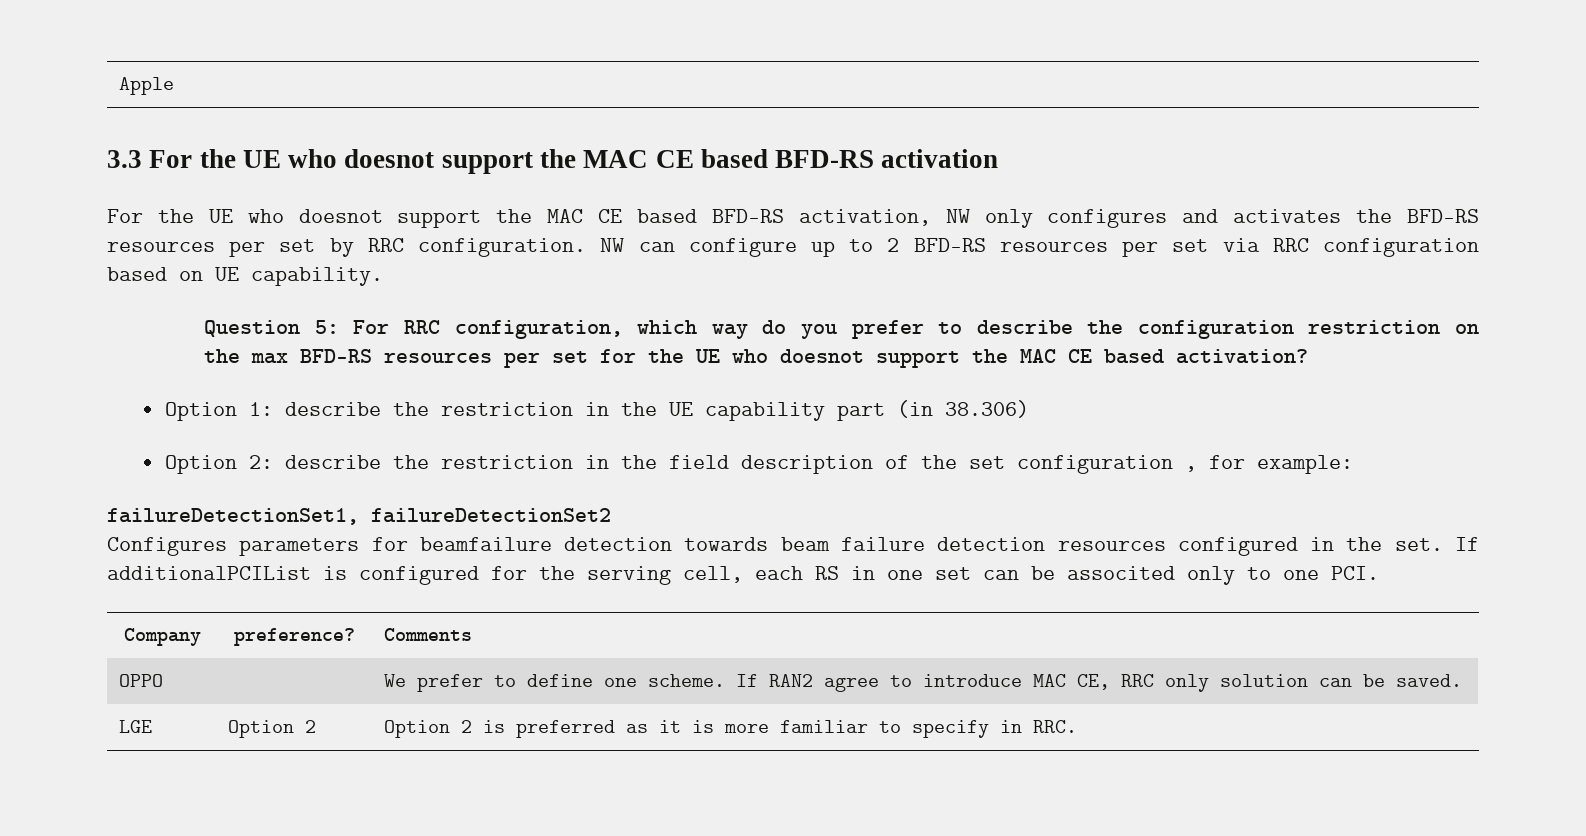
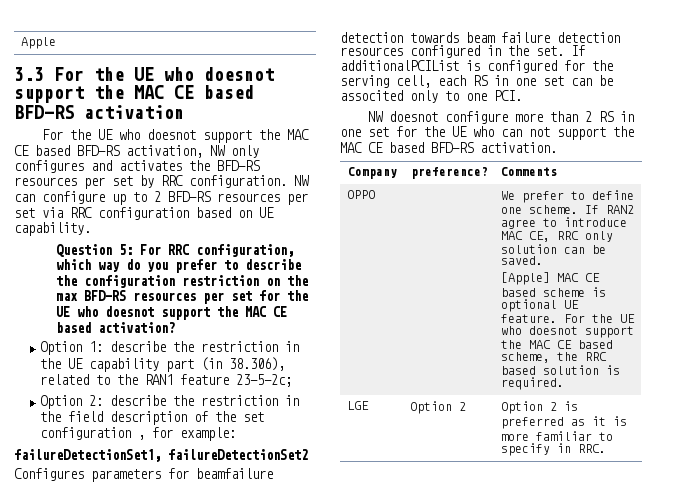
- Option 1: describe the restriction in the UE capability part (in 38.306)
+ Option 1: describe the restriction in the UE capability part (in 38.306), related to the RAN1 feature 23-5-2c;
+ NW doesnot configure more than 2 RS in one set for the UE who can not support the MAC CE based BFD-RS activation.
+ [Apple] MAC CE based scheme is optional UE feature. For the UE who doesnot support the MAC CE based scheme, the RRC based solution is required.

